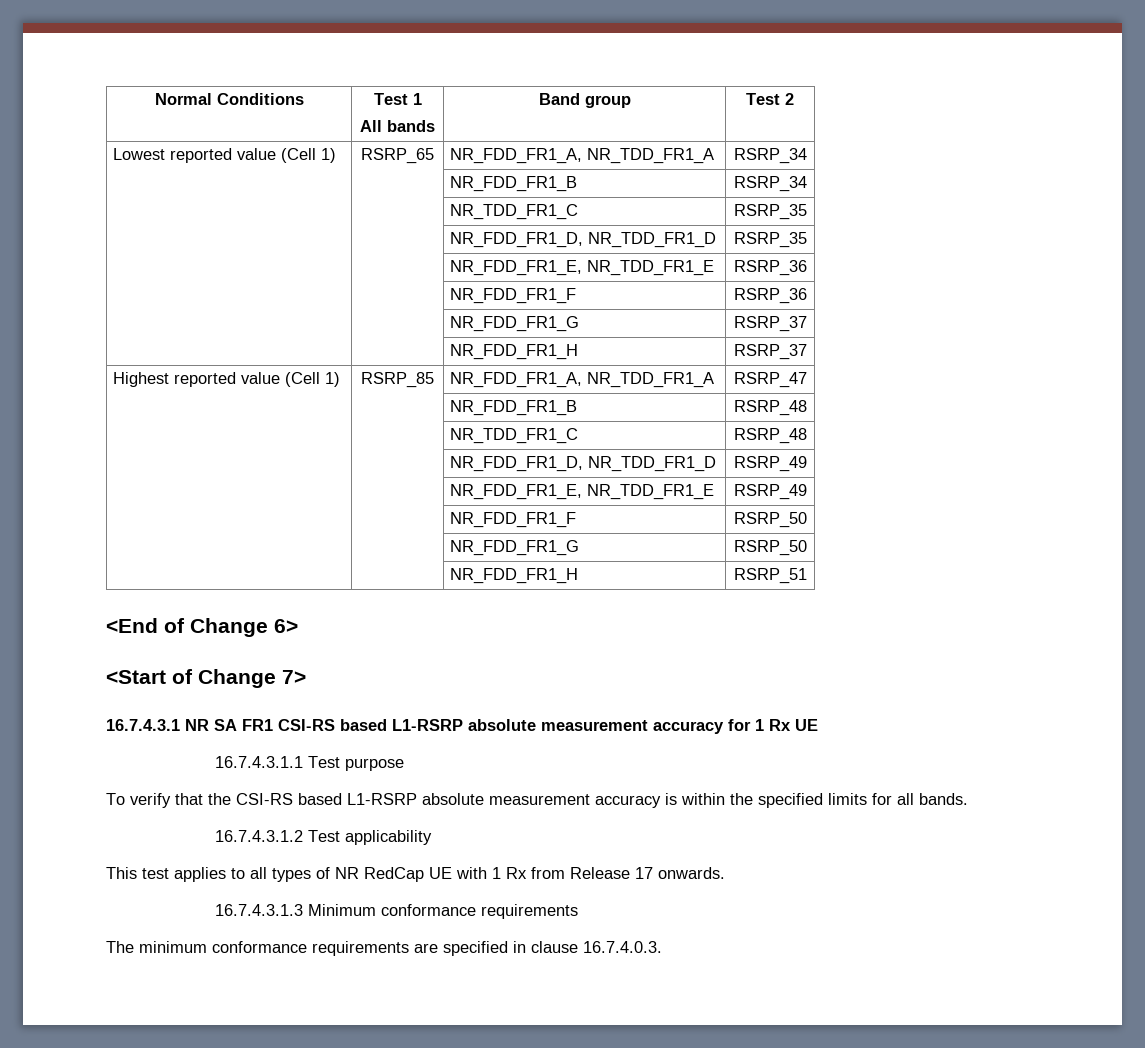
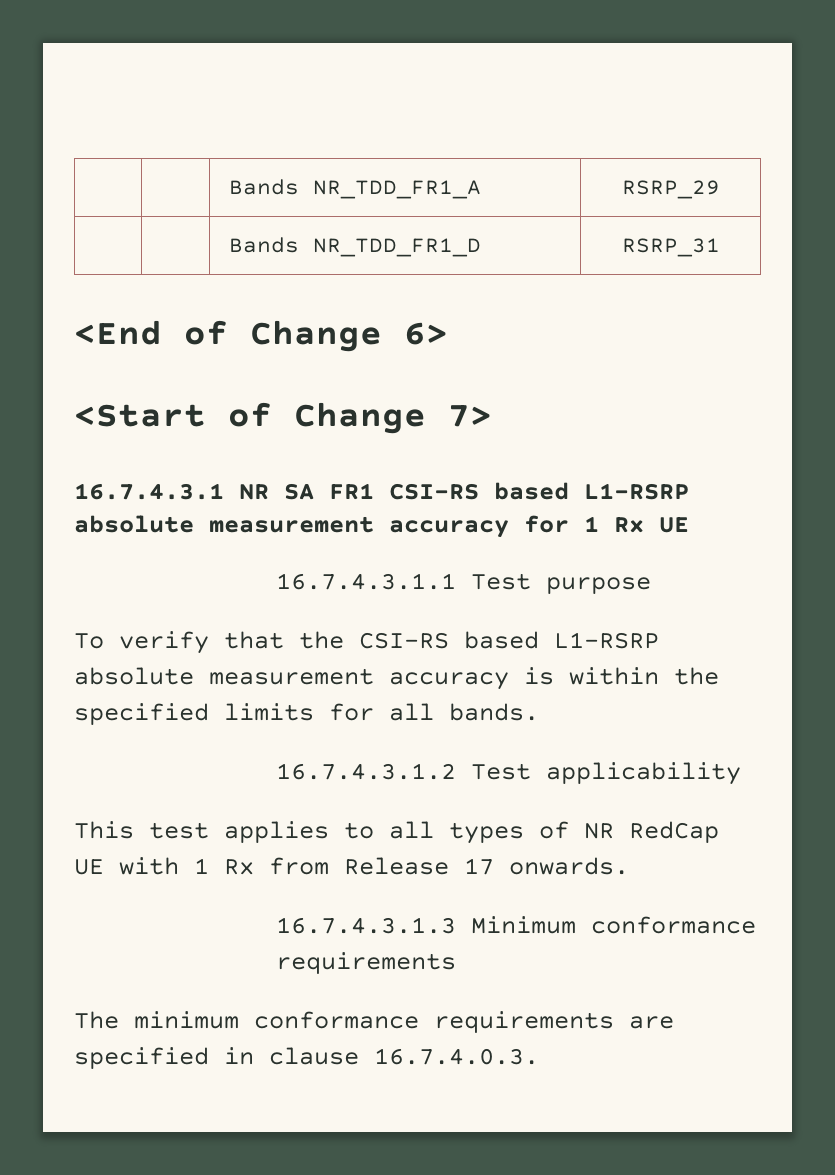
- Normal Conditions | Test 1
- All bands | Band group | Test 2
- Lowest reported value (Cell 1) | RSRP_65 | NR_FDD_FR1_A, NR_TDD_FR1_A | RSRP_34
- | | NR_FDD_FR1_B | RSRP_34
- | | NR_TDD_FR1_C | RSRP_35
- | | NR_FDD_FR1_D, NR_TDD_FR1_D | RSRP_35
- | | NR_FDD_FR1_E, NR_TDD_FR1_E | RSRP_36
- | | NR_FDD_FR1_F | RSRP_36
- | | NR_FDD_FR1_G | RSRP_37
- | | NR_FDD_FR1_H | RSRP_37
- Highest reported value (Cell 1) | RSRP_85 | NR_FDD_FR1_A, NR_TDD_FR1_A | RSRP_47
- | | NR_FDD_FR1_B | RSRP_48
- | | NR_TDD_FR1_C | RSRP_48
- | | NR_FDD_FR1_D, NR_TDD_FR1_D | RSRP_49
- | | NR_FDD_FR1_E, NR_TDD_FR1_E | RSRP_49
- | | NR_FDD_FR1_F | RSRP_50
- | | NR_FDD_FR1_G | RSRP_50
- | | NR_FDD_FR1_H | RSRP_51
+ | | Bands NR_TDD_FR1_A | RSRP_29
+ | | Bands NR_TDD_FR1_D | RSRP_31

